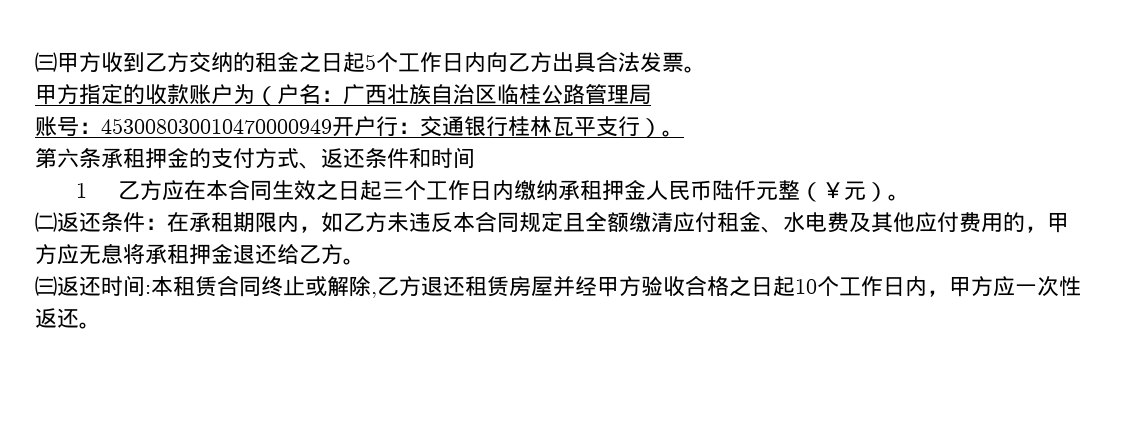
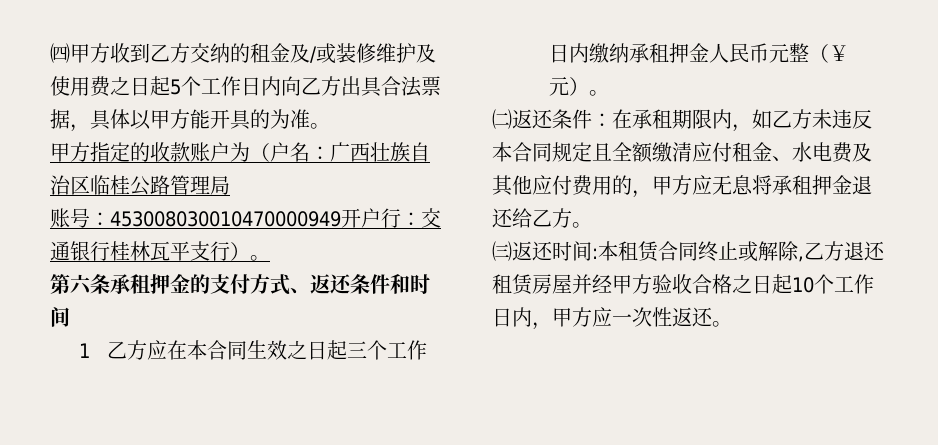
- ㈢甲方收到乙方交纳的租金之日起5个工作日内向乙方出具合法发票。
+ ㈣甲方收到乙方交纳的租金及/或装修维护及使用费之日起5个工作日内向乙方出具合法票据，具体以甲方能开具的为准。
- 1乙方应在本合同生效之日起三个工作日内缴纳承租押金人民币陆仟元整（￥元）。
+ 1乙方应在本合同生效之日起三个工作日内缴纳承租押金人民币元整（￥元）。

